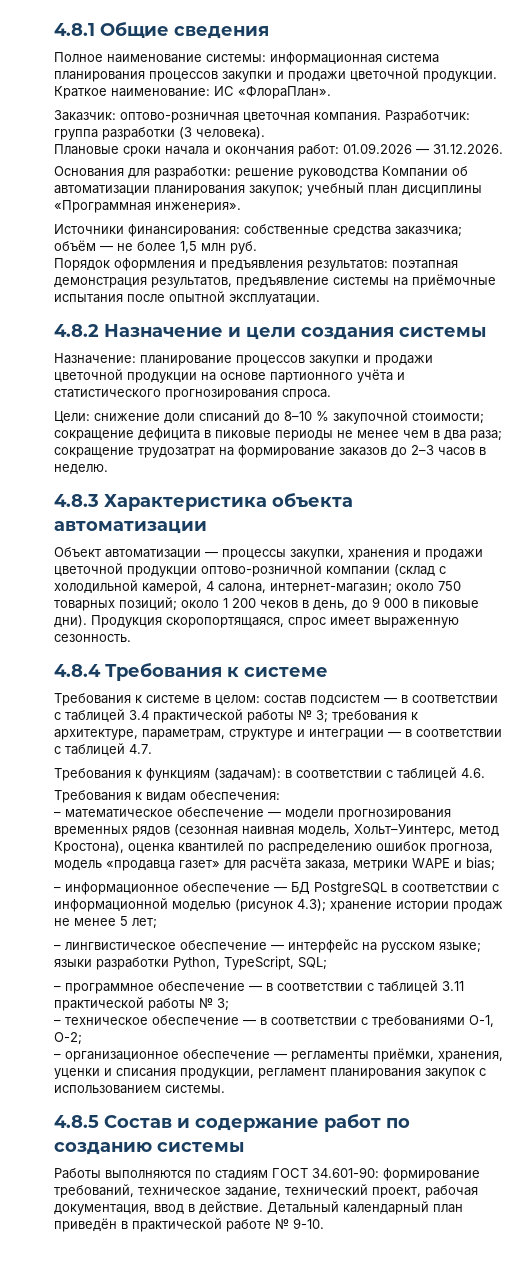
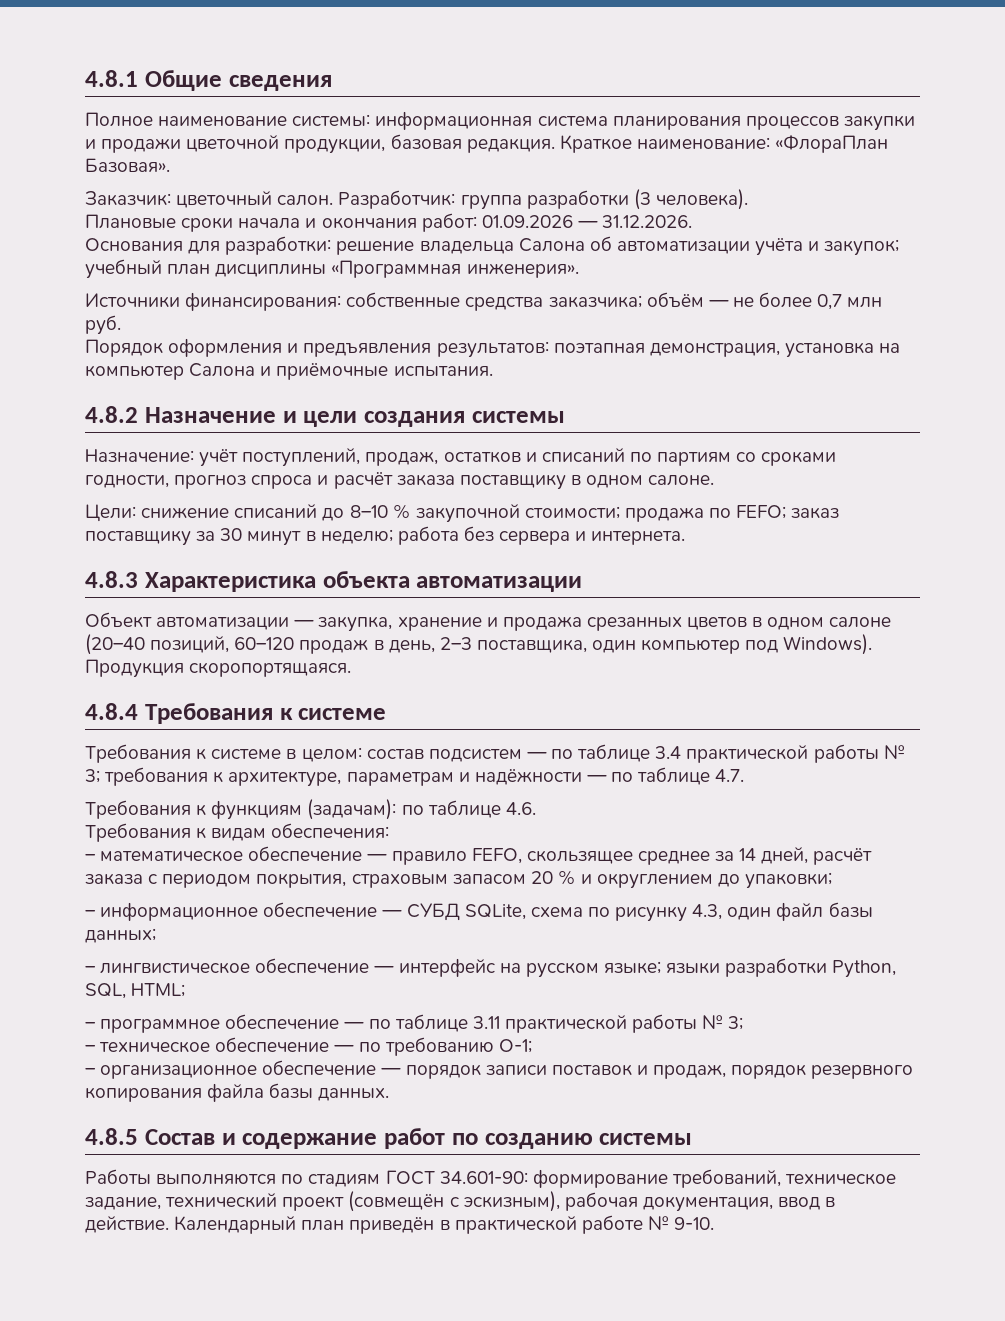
- Полное наименование системы: информационная система планирования процессов закупки и продажи цветочной продукции. Краткое наименование: ИС «ФлораПлан».
- Заказчик: оптово-розничная цветочная компания.
+ Полное наименование системы: информационная система планирования процессов закупки и продажи цветочной продукции, базовая редакция. Краткое наименование: «ФлораПлан Базовая».
+ Заказчик: цветочный салон.
- Основания для разработки: решение руководства Компании об автоматизации планирования закупок; учебный план дисциплины «Программная инженерия».
+ Основания для разработки: решение владельца Салона об автоматизации учёта и закупок; учебный план дисциплины «Программная инженерия».
- Источники финансирования: собственные средства заказчика; объём — не более 1,5 млн руб.
+ Источники финансирования: собственные средства заказчика; объём — не более 0,7 млн руб.
- Порядок оформления и предъявления результатов: поэтапная демонстрация результатов, предъявление системы на приёмочные испытания после опытной эксплуатации.
+ Порядок оформления и предъявления результатов: поэтапная демонстрация, установка на компьютер Салона и приёмочные испытания.
- Назначение: планирование процессов закупки и продажи цветочной продукции на основе партионного учёта и статистического прогнозирования спроса.
+ Назначение: учёт поступлений, продаж, остатков и списаний по партиям со сроками годности, прогноз спроса и расчёт заказа поставщику в одном салоне.
- Цели: снижение доли списаний до 8–10 % закупочной стоимости; сокращение дефицита в пиковые периоды не менее чем в два раза; сокращение трудозатрат на формирование заказов до 2–3 часов в неделю.
+ Цели: снижение списаний до 8–10 % закупочной стоимости; продажа по FEFO; заказ поставщику за 30 минут в неделю; работа без сервера и интернета.
- Объект автоматизации — процессы закупки, хранения и продажи цветочной продукции оптово-розничной компании (склад с холодильной камерой, 4 салона, интернет-магазин; около 750 товарных позиций; около 1 200 чеков в день, до 9 000 в пиковые дни). Продукция скоропортящаяся, спрос имеет выраженную сезонность.
+ Объект автоматизации — закупка, хранение и продажа срезанных цветов в одном салоне (20–40 позиций, 60–120 продаж в день, 2–3 поставщика, один компьютер под Windows). Продукция скоропортящаяся.
- Требования к системе в целом: состав подсистем — в соответствии с таблицей 3.4 практической работы № 3; требования к архитектуре, параметрам, структуре и интеграции — в соответствии с таблицей 4.7.
+ Требования к системе в целом: состав подсистем — по таблице 3.4 практической работы № 3; требования к архитектуре, параметрам и надёжности — по таблице 4.7.
- Требования к функциям (задачам): в соответствии с таблицей 4.6.
+ Требования к функциям (задачам): по таблице 4.6.
- – математическое обеспечение — модели прогнозирования временных рядов (сезонная наивная модель, Хольт–Уинтерс, метод Кростона), оценка квантилей по распределению ошибок прогноза, модель «продавца газет» для расчёта заказа, метрики WAPE и bias;
- – информационное обеспечение — БД PostgreSQL в соответствии с информационной моделью (рисунок 4.3); хранение истории продаж не менее 5 лет;
+ – математическое обеспечение — правило FEFO, скользящее среднее за 14 дней, расчёт заказа с периодом покрытия, страховым запасом 20 % и округлением до упаковки;
+ – информационное обеспечение — СУБД SQLite, схема по рисунку 4.3, один файл базы данных;
- – лингвистическое обеспечение — интерфейс на русском языке; языки разработки Python, TypeScript, SQL;
+ – лингвистическое обеспечение — интерфейс на русском языке; языки разработки Python, SQL, HTML;
- – программное обеспечение — в соответствии с таблицей 3.11 практической работы № 3;
+ – программное обеспечение — по таблице 3.11 практической работы № 3;
- – техническое обеспечение — в соответствии с требованиями О-1, О-2;
- – организационное обеспечение — регламенты приёмки, хранения, уценки и списания продукции, регламент планирования закупок с использованием системы.
+ – техническое обеспечение — по требованию О-1;
+ – организационное обеспечение — порядок записи поставок и продаж, порядок резервного копирования файла базы данных.
- Работы выполняются по стадиям ГОСТ 34.601-90: формирование требований, техническое задание, технический проект, рабочая документация, ввод в действие.
+ Работы выполняются по стадиям ГОСТ 34.601-90: формирование требований, техническое задание, технический проект (совмещён с эскизным), рабочая документация, ввод в действие.
- Детальный календарный план приведён в практической работе № 9-10.
+ Календарный план приведён в практической работе № 9-10.

